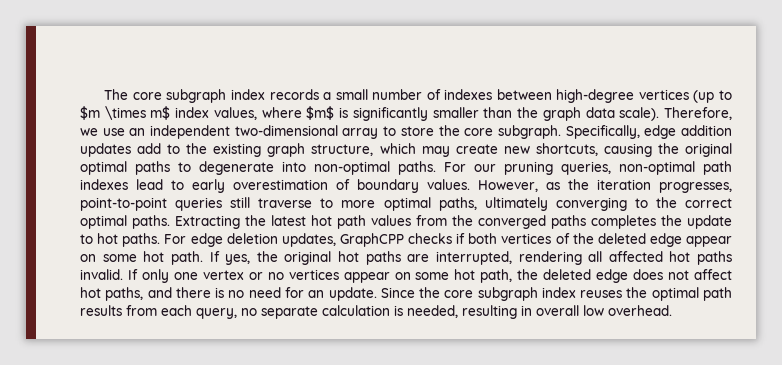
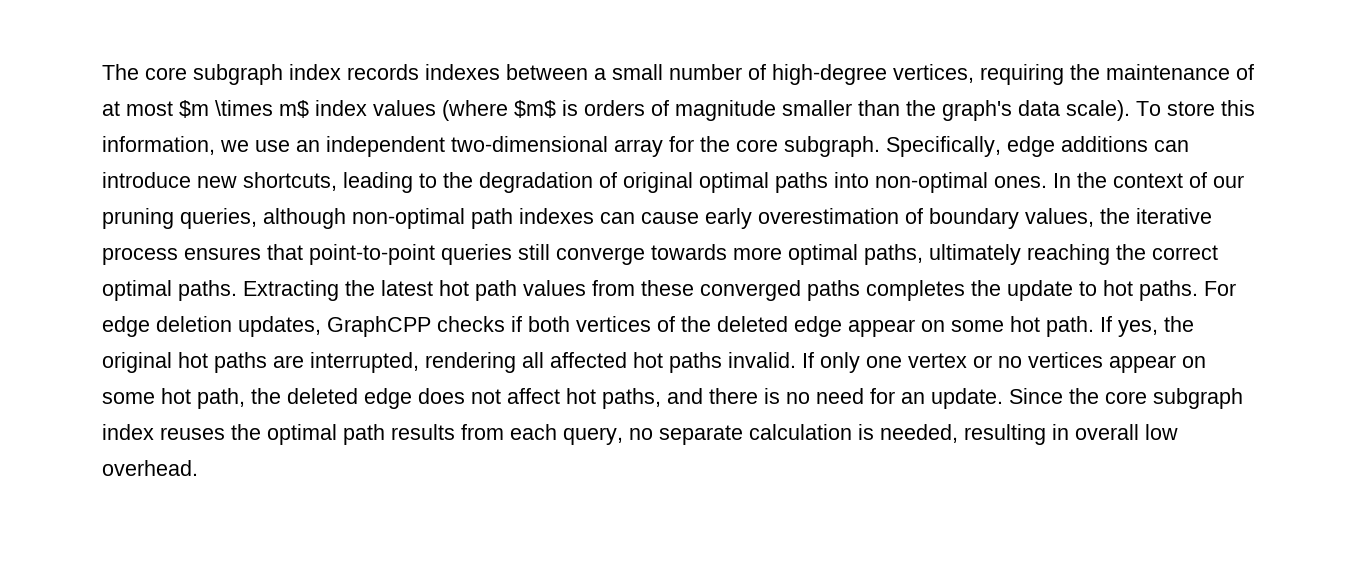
- The core subgraph index records a small number of indexes between high-degree vertices (up to $m \times m$ index values, where $m$ is significantly smaller than the graph data scale).
+ The core subgraph index records indexes between a small number of high-degree vertices, requiring the maintenance of at most $m \times m$ index values (where $m$ is orders of magnitude smaller than the graph's data scale).
- Therefore, we use an independent two-dimensional array to store the core subgraph.
+ To store this information, we use an independent two-dimensional array for the core subgraph.
- Specifically, edge addition updates add to the existing graph structure, which may create new shortcuts, causing the original optimal paths to degenerate into non-optimal paths. For our pruning queries, non-optimal path indexes lead to early overestimation of boundary values. However, as the iteration progresses, point-to-point queries still traverse to more optimal paths, ultimately converging to the correct optimal paths.
+ Specifically, edge additions can introduce new shortcuts, leading to the degradation of original optimal paths into non-optimal ones. In the context of our pruning queries, although non-optimal path indexes can cause early overestimation of boundary values, the iterative process ensures that point-to-point queries still converge towards more optimal paths, ultimately reaching the correct optimal paths.
- Extracting the latest hot path values from the converged paths completes the update to hot paths.
+ Extracting the latest hot path values from these converged paths completes the update to hot paths.

